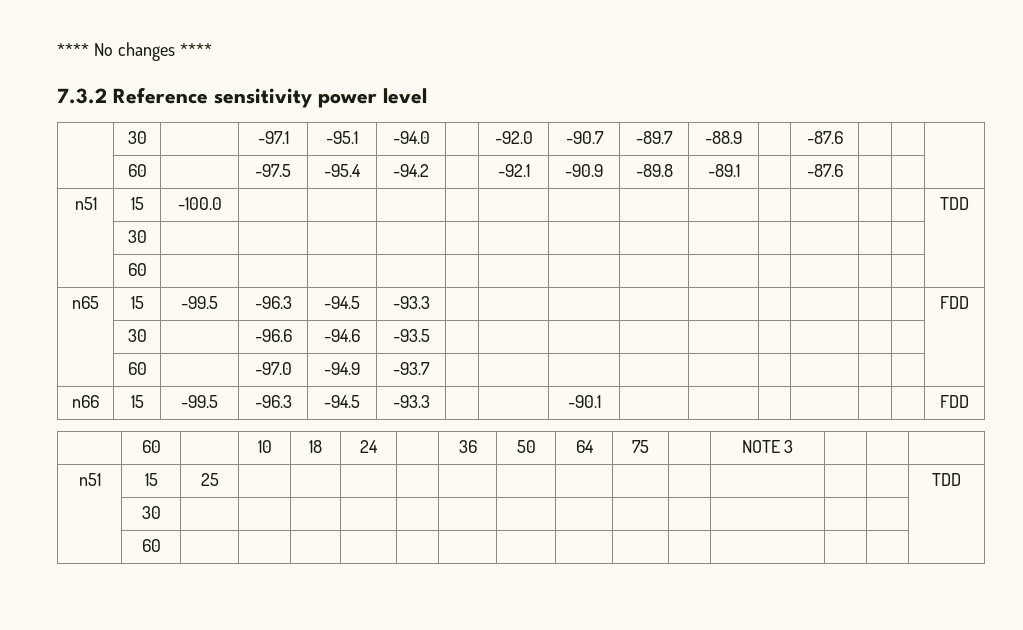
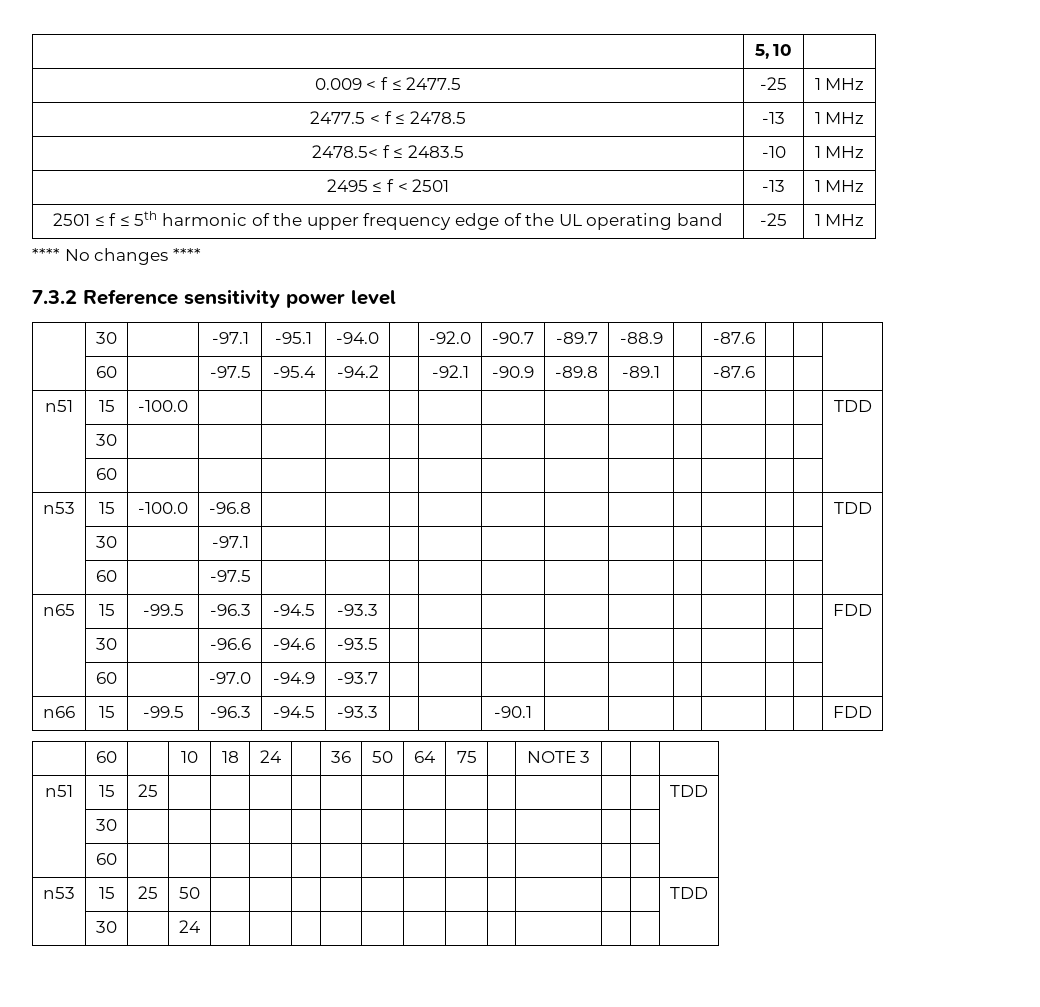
+ | 5, 10 |
+ 0.009 < f ≤ 2477.5 | -25 | 1 MHz
+ 2477.5 < f ≤ 2478.5 | -13 | 1 MHz
+ 2478.5< f ≤ 2483.5 | -10 | 1 MHz
+ 2495 ≤ f < 2501 | -13 | 1 MHz
+ 2501 ≤ f ≤ 5th harmonic of the upper frequency edge of the UL operating band | -25 | 1 MHz
+ n53 | 15 | -100.0 | -96.8 | | | | | | | | | | | | TDD
+ | 30 | | -97.1 | | | | | | | | | | | |
+ | 60 | | -97.5 | | | | | | | | | | | |
+ n53 | 15 | 25 | 50 | | | | | | | | | | | | TDD
+ | 30 | | 24 | | | | | | | | | | | |

